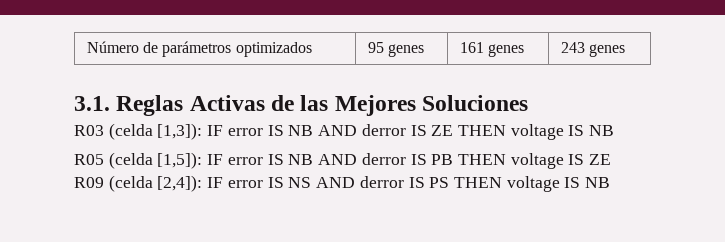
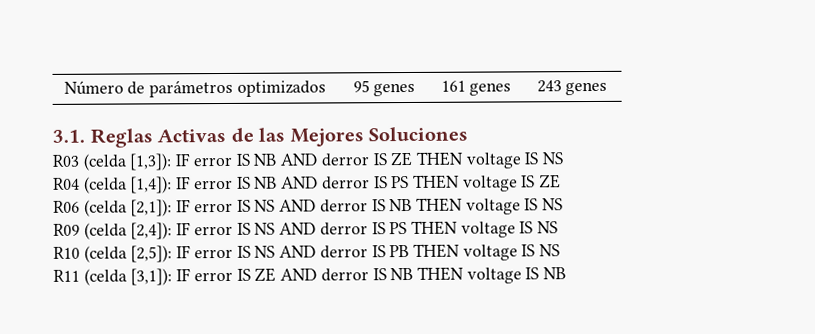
- R03 (celda [1,3]): IF error IS NB AND derror IS ZE THEN voltage IS NB
- R05 (celda [1,5]): IF error IS NB AND derror IS PB THEN voltage IS ZE
+ R03 (celda [1,3]): IF error IS NB AND derror IS ZE THEN voltage IS NS
+ R04 (celda [1,4]): IF error IS NB AND derror IS PS THEN voltage IS ZE
+ R06 (celda [2,1]): IF error IS NS AND derror IS NB THEN voltage IS NS
- R09 (celda [2,4]): IF error IS NS AND derror IS PS THEN voltage IS NB
+ R09 (celda [2,4]): IF error IS NS AND derror IS PS THEN voltage IS NS
+ R10 (celda [2,5]): IF error IS NS AND derror IS PB THEN voltage IS NS
+ R11 (celda [3,1]): IF error IS ZE AND derror IS NB THEN voltage IS NB

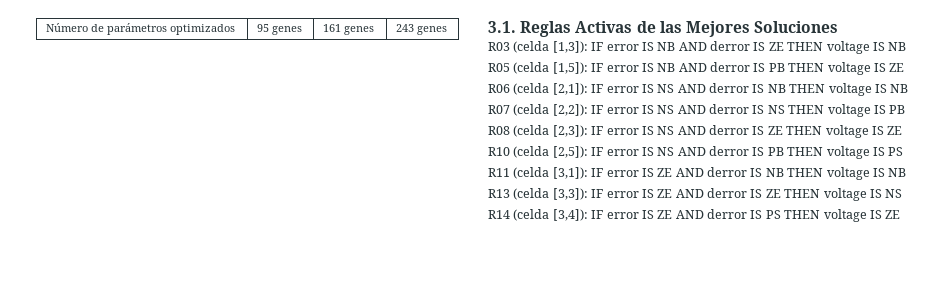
- R03 (celda [1,3]): IF error IS NB AND derror IS ZE THEN voltage IS NS
- R04 (celda [1,4]): IF error IS NB AND derror IS PS THEN voltage IS ZE
+ R03 (celda [1,3]): IF error IS NB AND derror IS ZE THEN voltage IS NB
+ R05 (celda [1,5]): IF error IS NB AND derror IS PB THEN voltage IS ZE
- R06 (celda [2,1]): IF error IS NS AND derror IS NB THEN voltage IS NS
- R09 (celda [2,4]): IF error IS NS AND derror IS PS THEN voltage IS NS
+ R06 (celda [2,1]): IF error IS NS AND derror IS NB THEN voltage IS NB
+ R07 (celda [2,2]): IF error IS NS AND derror IS NS THEN voltage IS PB
+ R08 (celda [2,3]): IF error IS NS AND derror IS ZE THEN voltage IS ZE
- R10 (celda [2,5]): IF error IS NS AND derror IS PB THEN voltage IS NS
+ R10 (celda [2,5]): IF error IS NS AND derror IS PB THEN voltage IS PS
+ R13 (celda [3,3]): IF error IS ZE AND derror IS ZE THEN voltage IS NS
+ R14 (celda [3,4]): IF error IS ZE AND derror IS PS THEN voltage IS ZE

